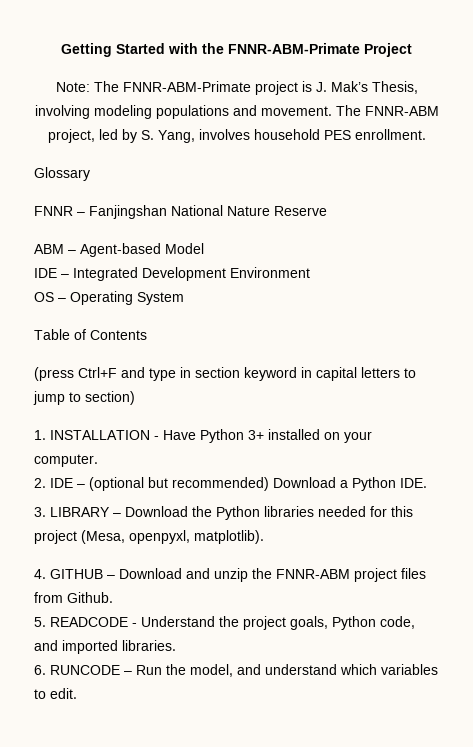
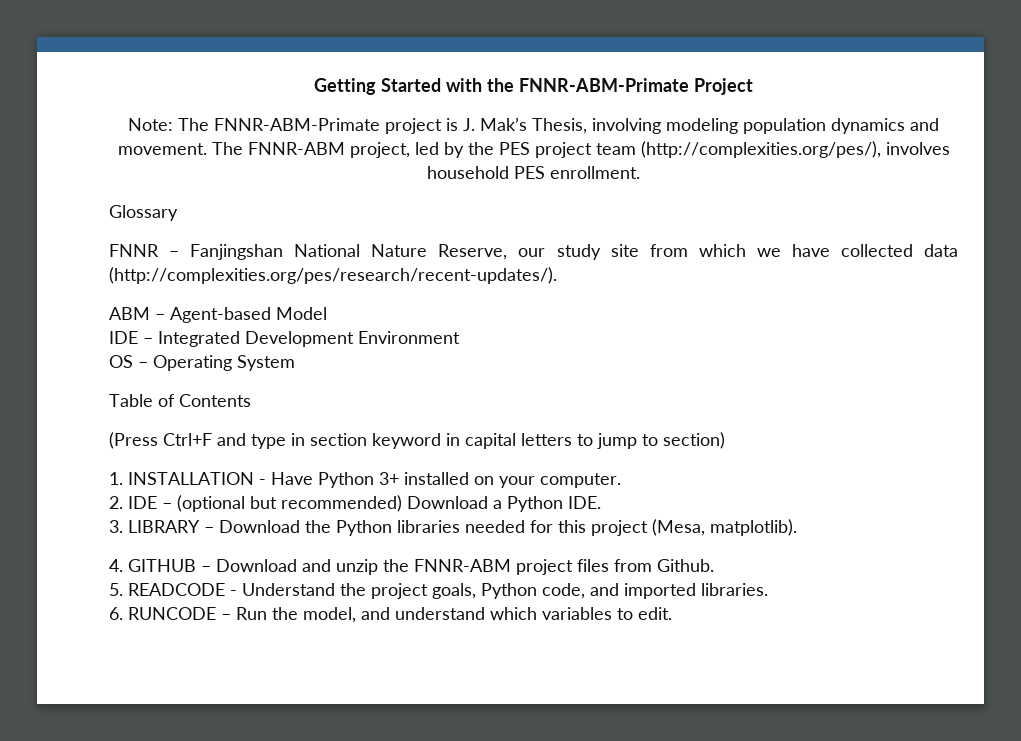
- Note: The FNNR-ABM-Primate project is J. Mak’s Thesis, involving modeling populations and movement.
+ Note: The FNNR-ABM-Primate project is J. Mak’s Thesis, involving modeling population dynamics and movement.
- The FNNR-ABM project, led by S. Yang, involves household PES enrollment.
+ The FNNR-ABM project, led by the PES project team (http://complexities.org/pes/), involves household PES enrollment.
- FNNR – Fanjingshan National Nature Reserve
+ FNNR – Fanjingshan National Nature Reserve, our study site from which we have collected data (http://complexities.org/pes/research/recent-updates/).
- (press Ctrl+F and type in section keyword in capital letters to jump to section)
+ (Press Ctrl+F and type in section keyword in capital letters to jump to section)
- 3. LIBRARY – Download the Python libraries needed for this project (Mesa, openpyxl, matplotlib).
+ 3. LIBRARY – Download the Python libraries needed for this project (Mesa, matplotlib).

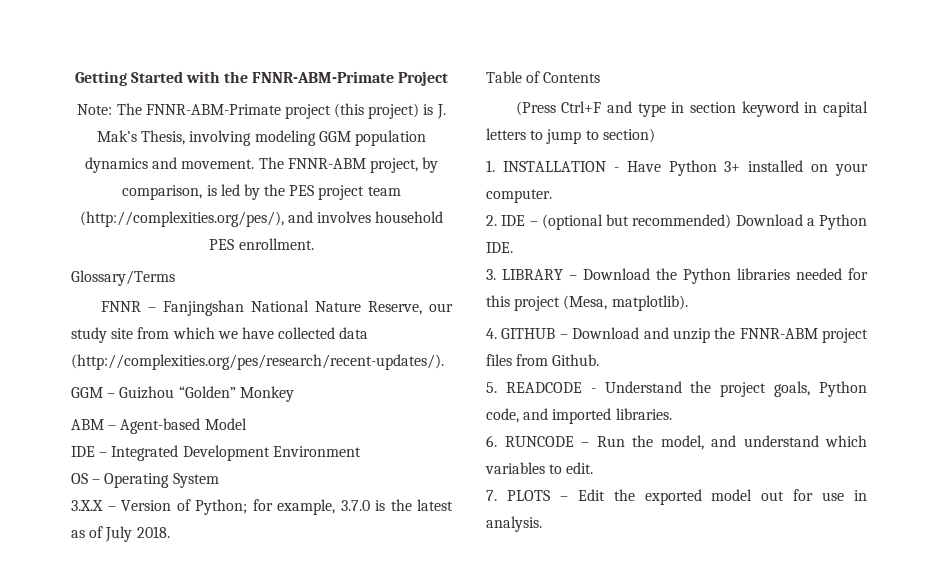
- Note: The FNNR-ABM-Primate project is J. Mak’s Thesis, involving modeling population dynamics and movement.
+ Note: The FNNR-ABM-Primate project (this project) is J. Mak’s Thesis, involving modeling GGM population dynamics and movement.
- The FNNR-ABM project, led by the PES project team (http://complexities.org/pes/), involves household PES enrollment.
+ The FNNR-ABM project, by comparison, is led by the PES project team (http://complexities.org/pes/), and involves household PES enrollment.
- Glossary
+ Glossary/Terms
+ GGM – Guizhou “Golden” Monkey
+ 3.X.X – Version of Python; for example, 3.7.0 is the latest as of July 2018.
+ 7. PLOTS – Edit the exported model out for use in analysis.

